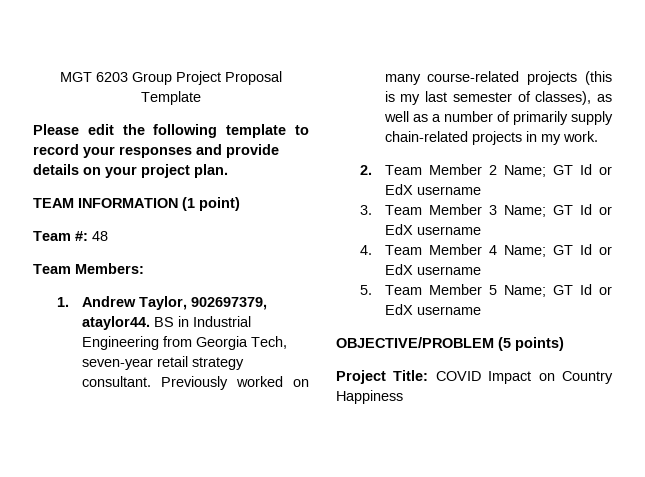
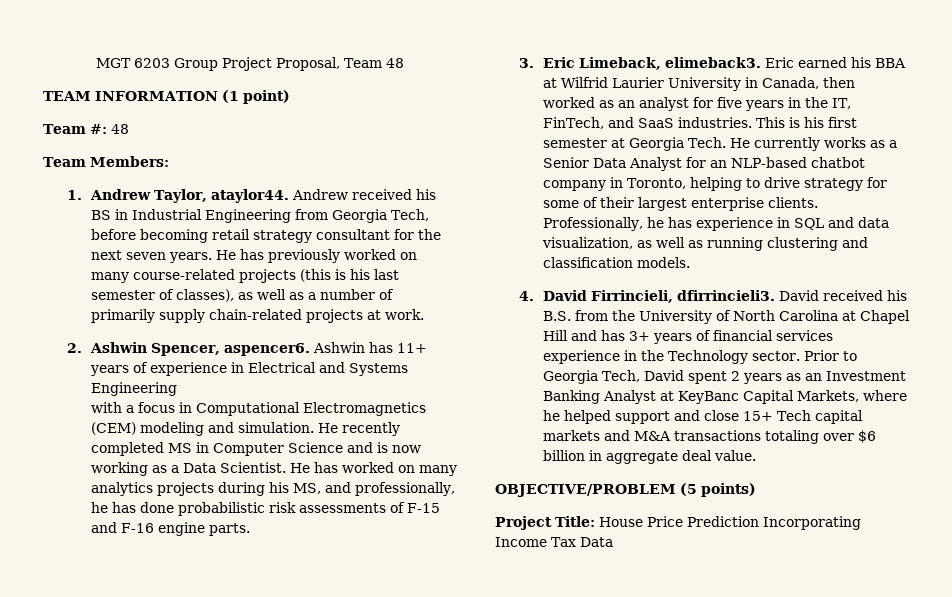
- MGT 6203 Group Project Proposal Template
- Please edit the following template to record your responses and provide details on your project plan.
+ MGT 6203 Group Project Proposal, Team 48
- 1. Andrew Taylor, 902697379, ataylor44. BS in Industrial Engineering from Georgia Tech, seven-year retail strategy consultant. Previously worked on many course-related projects (this is my last semester of classes), as well as a number of primarily supply chain-related projects in my work.
+ 1. Andrew Taylor, ataylor44. Andrew received his BS in Industrial Engineering from Georgia Tech, before becoming retail strategy consultant for the next seven years. He has previously worked on many course-related projects (this is his last semester of classes), as well as a number of primarily supply chain-related projects at work.
- 2. Team Member 2 Name; GT Id or EdX username
- 3. Team Member 3 Name; GT Id or EdX username
- 4. Team Member 4 Name; GT Id or EdX username
- 5. Team Member 5 Name; GT Id or EdX username
+ 2. Ashwin Spencer, aspencer6. Ashwin has 11+ years of experience in Electrical and Systems Engineering
+ with a focus in Computational Electromagnetics (CEM) modeling and simulation. He recently completed MS in Computer Science and is now working as a Data Scientist. He has worked on many analytics projects during his MS, and professionally, he has done probabilistic risk assessments of F-15 and F-16 engine parts.
+ 3. Eric Limeback, elimeback3. Eric earned his BBA at Wilfrid Laurier University in Canada, then worked as an analyst for five years in the IT, FinTech, and SaaS industries. This is his first semester at Georgia Tech. He currently works as a Senior Data Analyst for an NLP-based chatbot company in Toronto, helping to drive strategy for some of their largest enterprise clients. Professionally, he has experience in SQL and data visualization, as well as running clustering and classification models.
+ 4. David Firrincieli, dfirrincieli3. David received his B.S. from the University of North Carolina at Chapel Hill and has 3+ years of financial services experience in the Technology sector. Prior to Georgia Tech, David spent 2 years as an Investment Banking Analyst at KeyBanc Capital Markets, where he helped support and close 15+ Tech capital markets and M&A transactions totaling over $6 billion in aggregate deal value.
- Project Title: COVID Impact on Country Happiness
+ Project Title: House Price Prediction Incorporating Income Tax Data

